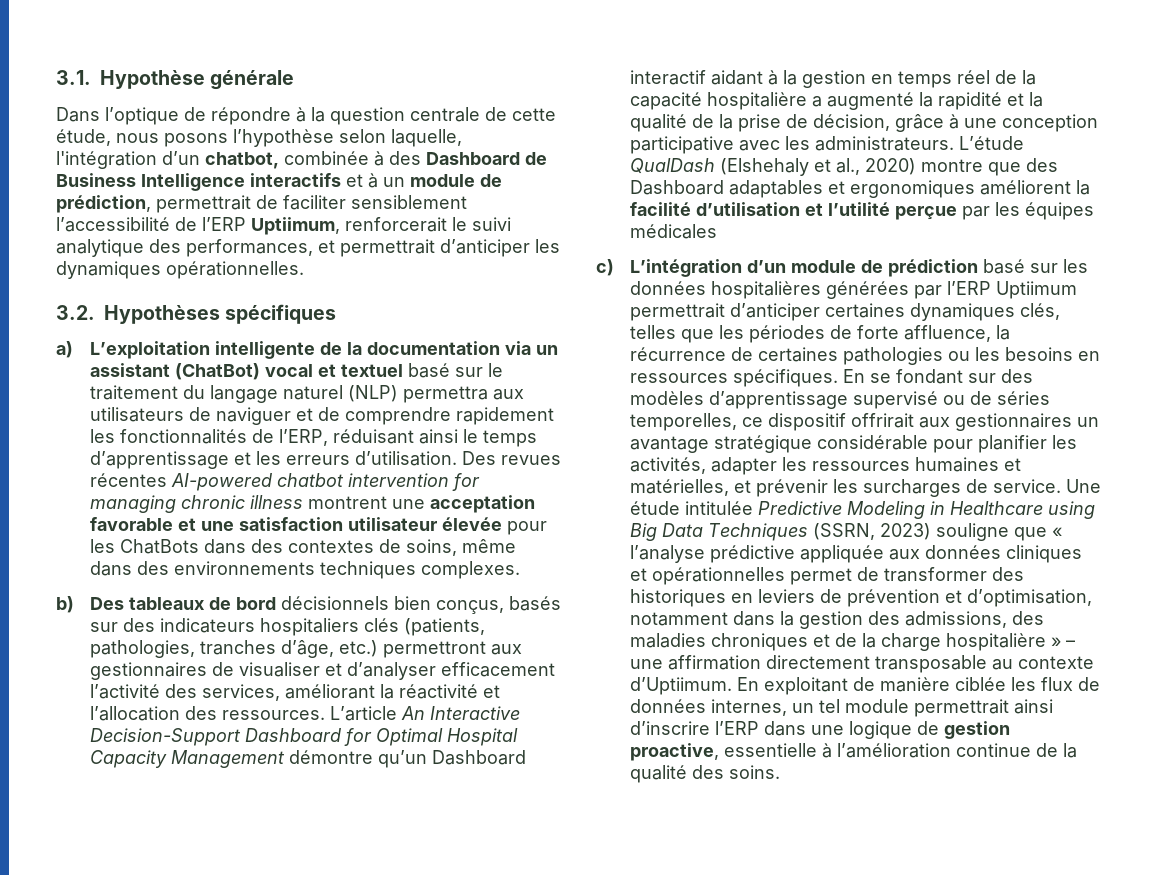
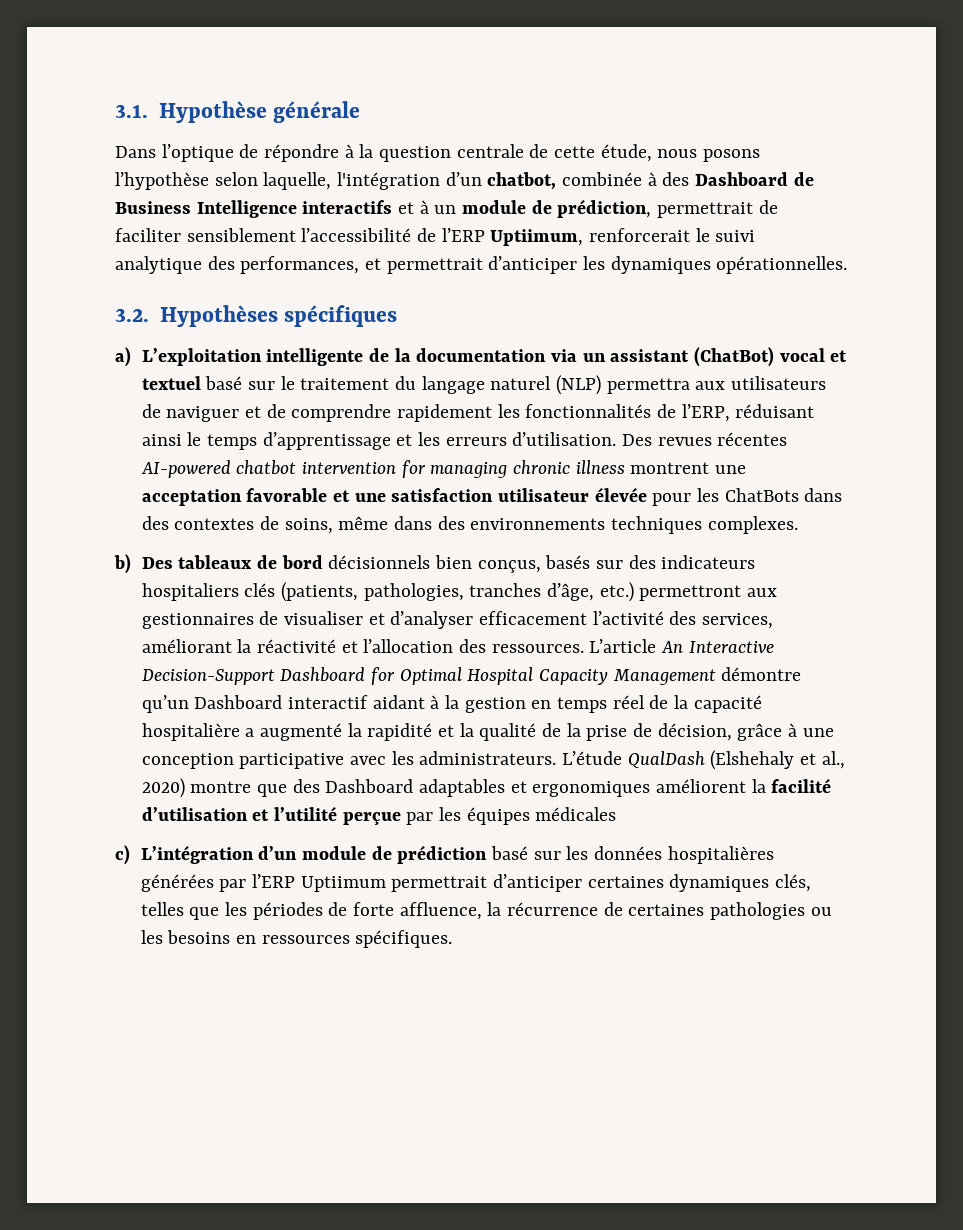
- En se fondant sur des modèles d’apprentissage supervisé ou de séries temporelles, ce dispositif offrirait aux gestionnaires un avantage stratégique considérable pour planifier les activités, adapter les ressources humaines et matérielles, et prévenir les surcharges de service. Une étude intitulée Predictive Modeling in Healthcare using Big Data Techniques (SSRN, 2023) souligne que « l’analyse prédictive appliquée aux données cliniques et opérationnelles permet de transformer des historiques en leviers de prévention et d’optimisation, notamment dans la gestion des admissions, des maladies chroniques et de la charge hospitalière » – une affirmation directement transposable au contexte d’Uptiimum. En exploitant de manière ciblée les flux de données internes, un tel module permettrait ainsi d’inscrire l’ERP dans une logique de gestion proactive, essentielle à l’amélioration continue de la qualité des soins.

